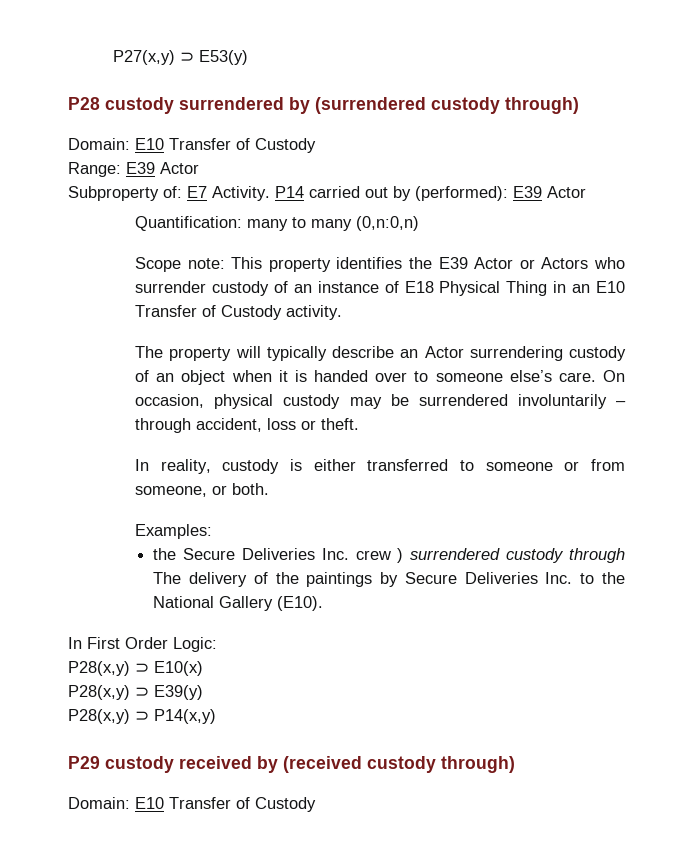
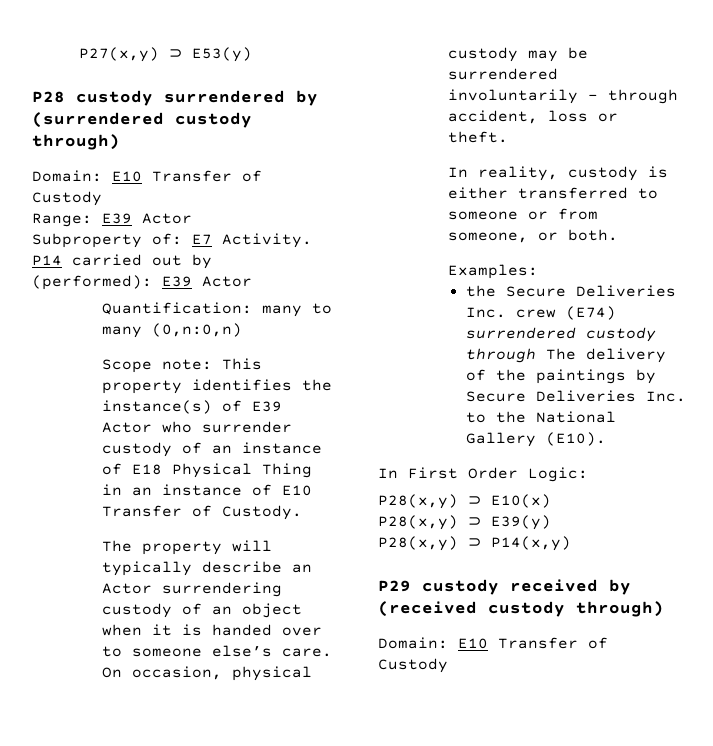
- Scope note: This property identifies the E39 Actor or Actors who surrender custody of an instance of E18 Physical Thing in an E10 Transfer of Custody activity.
+ Scope note: This property identifies the instance(s) of E39 Actor who surrender custody of an instance of E18 Physical Thing in an instance of E10 Transfer of Custody.
- the Secure Deliveries Inc. crew ) surrendered custody through The delivery of the paintings by Secure Deliveries Inc. to the National Gallery (E10).
+ the Secure Deliveries Inc. crew (E74) surrendered custody through The delivery of the paintings by Secure Deliveries Inc. to the National Gallery (E10).

